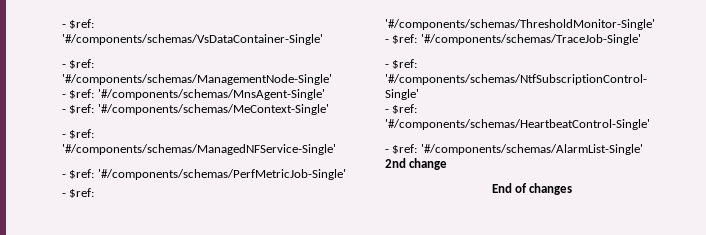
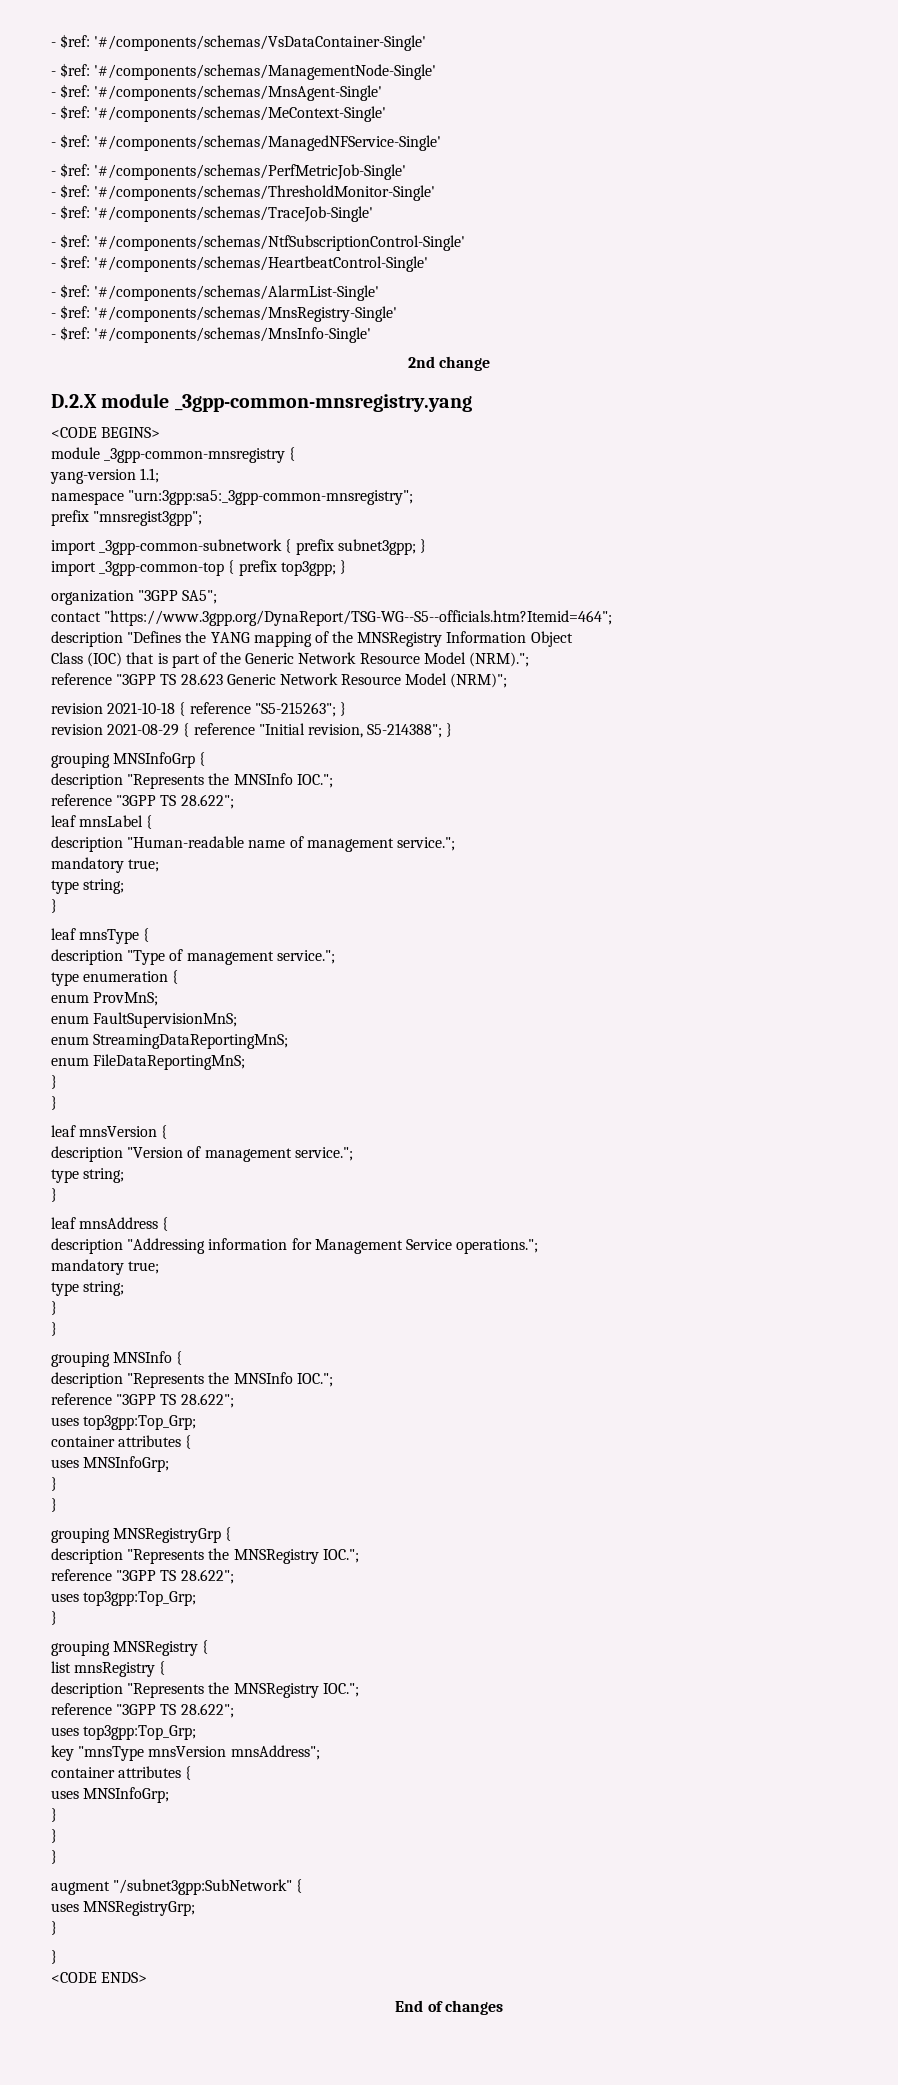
+ - $ref: '#/components/schemas/MnsRegistry-Single'
+ - $ref: '#/components/schemas/MnsInfo-Single'
  2nd change
+ D.2.X module _3gpp-common-mnsregistry.yang
+ <CODE BEGINS>
+ module _3gpp-common-mnsregistry {
+ yang-version 1.1;
+ namespace "urn:3gpp:sa5:_3gpp-common-mnsregistry";
+ prefix "mnsregist3gpp";
+ import _3gpp-common-subnetwork { prefix subnet3gpp; }
+ import _3gpp-common-top { prefix top3gpp; }
+ organization "3GPP SA5";
+ contact "https://www.3gpp.org/DynaReport/TSG-WG--S5--officials.htm?Itemid=464";
+ description "Defines the YANG mapping of the MNSRegistry Information Object
+ Class (IOC) that is part of the Generic Network Resource Model (NRM).";
+ reference "3GPP TS 28.623 Generic Network Resource Model (NRM)";
+ revision 2021-10-18 { reference "S5-215263"; }
+ revision 2021-08-29 { reference "Initial revision, S5-214388"; }
+ grouping MNSInfoGrp {
+ description "Represents the MNSInfo IOC.";
+ reference "3GPP TS 28.622";
+ leaf mnsLabel {
+ description "Human-readable name of management service.";
+ mandatory true;
+ type string;
+ }
+ leaf mnsType {
+ description "Type of management service.";
+ type enumeration {
+ enum ProvMnS;
+ enum FaultSupervisionMnS;
+ enum StreamingDataReportingMnS;
+ enum FileDataReportingMnS;
+ }
+ }
+ leaf mnsVersion {
+ description "Version of management service.";
+ type string;
+ }
+ leaf mnsAddress {
+ description "Addressing information for Management Service operations.";
+ mandatory true;
+ type string;
+ }
+ }
+ grouping MNSInfo {
+ description "Represents the MNSInfo IOC.";
+ reference "3GPP TS 28.622";
+ uses top3gpp:Top_Grp;
+ container attributes {
+ uses MNSInfoGrp;
+ }
+ }
+ grouping MNSRegistryGrp {
+ description "Represents the MNSRegistry IOC.";
+ reference "3GPP TS 28.622";
+ uses top3gpp:Top_Grp;
+ }
+ grouping MNSRegistry {
+ list mnsRegistry {
+ description "Represents the MNSRegistry IOC.";
+ reference "3GPP TS 28.622";
+ uses top3gpp:Top_Grp;
+ key "mnsType mnsVersion mnsAddress";
+ container attributes {
+ uses MNSInfoGrp;
+ }
+ }
+ }
+ augment "/subnet3gpp:SubNetwork" {
+ uses MNSRegistryGrp;
+ }
+ }
+ <CODE ENDS>

